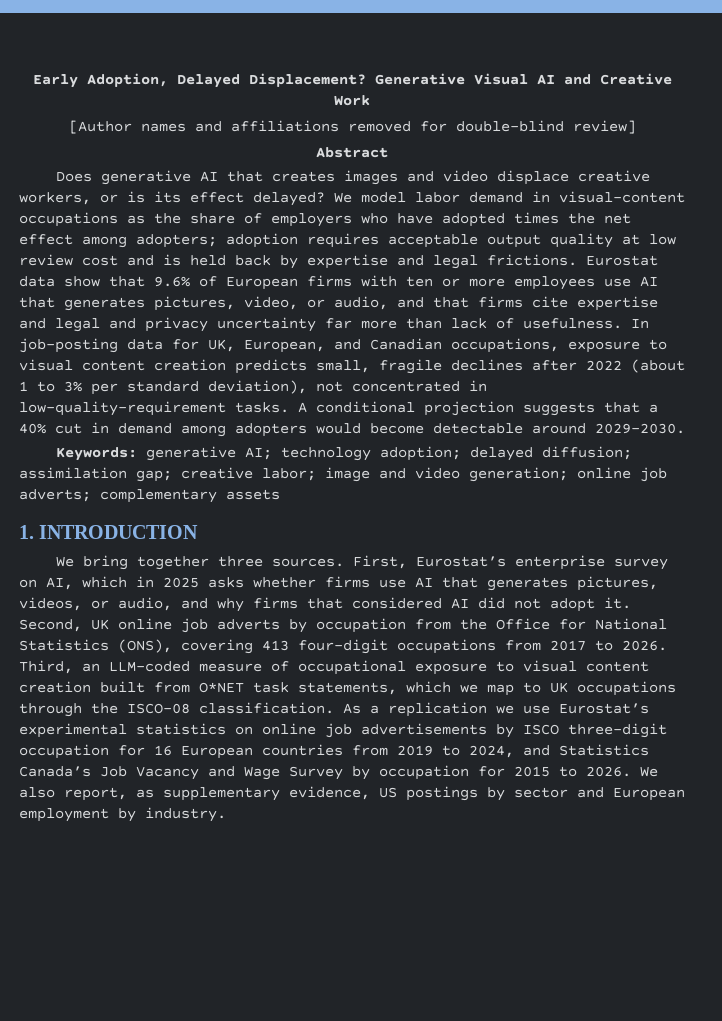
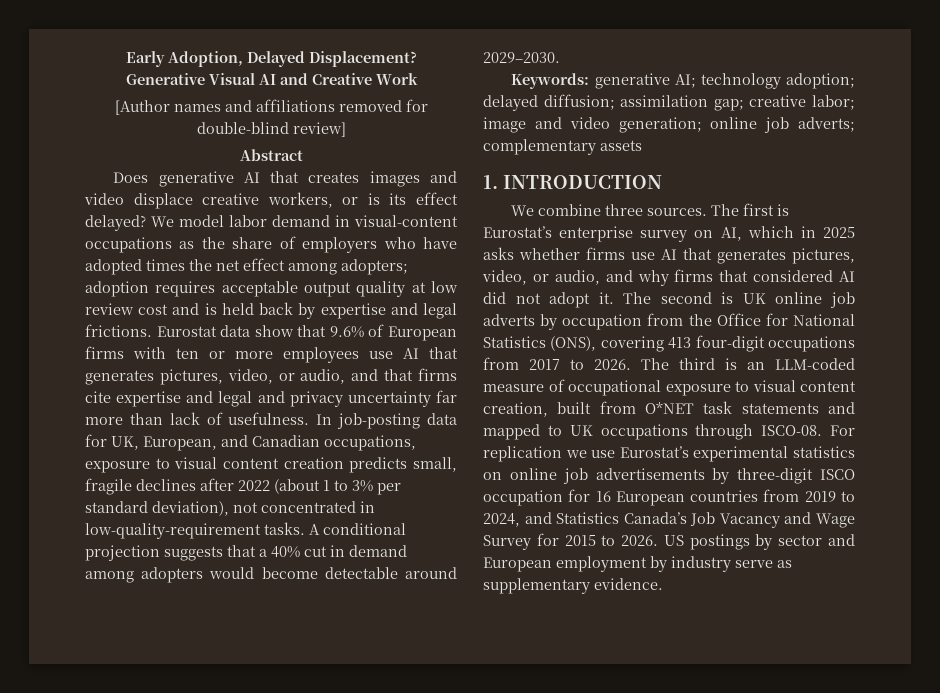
- We bring together three sources. First, Eurostat’s enterprise survey on AI, which in 2025 asks whether firms use AI that generates pictures, videos, or audio, and why firms that considered AI did not adopt it.
+ We combine three sources. The first is Eurostat’s enterprise survey on AI, which in 2025 asks whether firms use AI that generates pictures, video, or audio, and why firms that considered AI did not adopt it.
- Second, UK online job adverts by occupation from the Office for National Statistics (ONS), covering 413 four-digit occupations from 2017 to 2026.
+ The second is UK online job adverts by occupation from the Office for National Statistics (ONS), covering 413 four-digit occupations from 2017 to 2026.
- Third, an LLM-coded measure of occupational exposure to visual content creation built from O*NET task statements, which we map to UK occupations through the ISCO-08 classification. As a replication we use Eurostat’s experimental statistics on online job advertisements by ISCO three-digit occupation for 16 European countries from 2019 to 2024, and Statistics Canada’s Job Vacancy and Wage Survey by occupation for 2015 to 2026.
+ The third is an LLM-coded measure of occupational exposure to visual content creation, built from O*NET task statements and mapped to UK occupations through ISCO-08. For replication we use Eurostat’s experimental statistics on online job advertisements by three-digit ISCO occupation for 16 European countries from 2019 to 2024, and Statistics Canada’s Job Vacancy and Wage Survey for 2015 to 2026.
- We also report, as supplementary evidence, US postings by sector and European employment by industry.
+ US postings by sector and European employment by industry serve as supplementary evidence.

